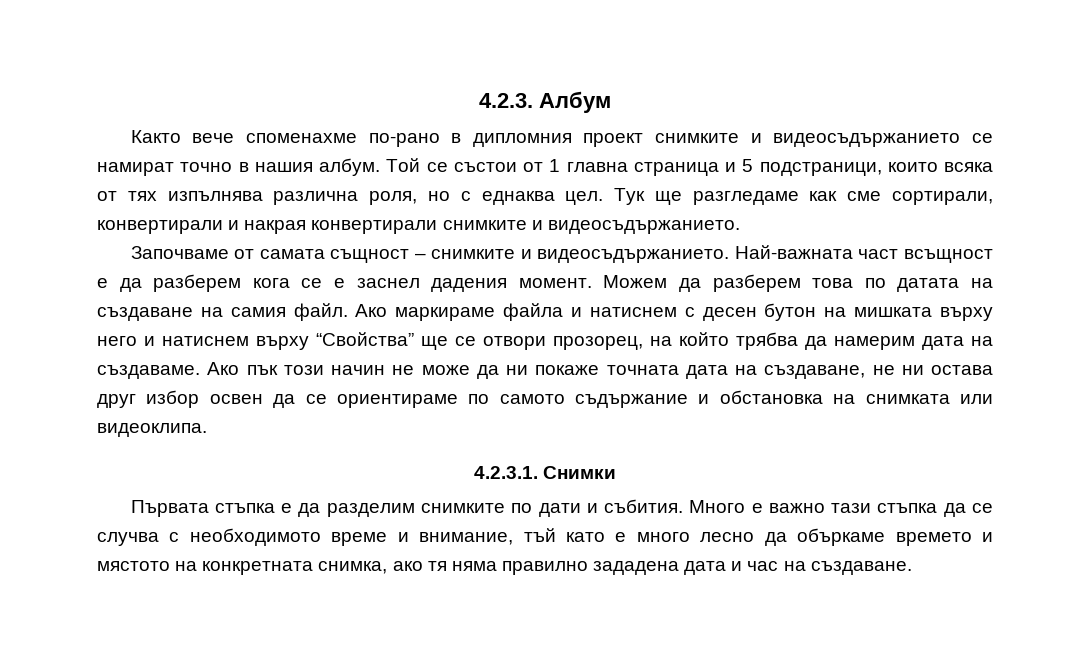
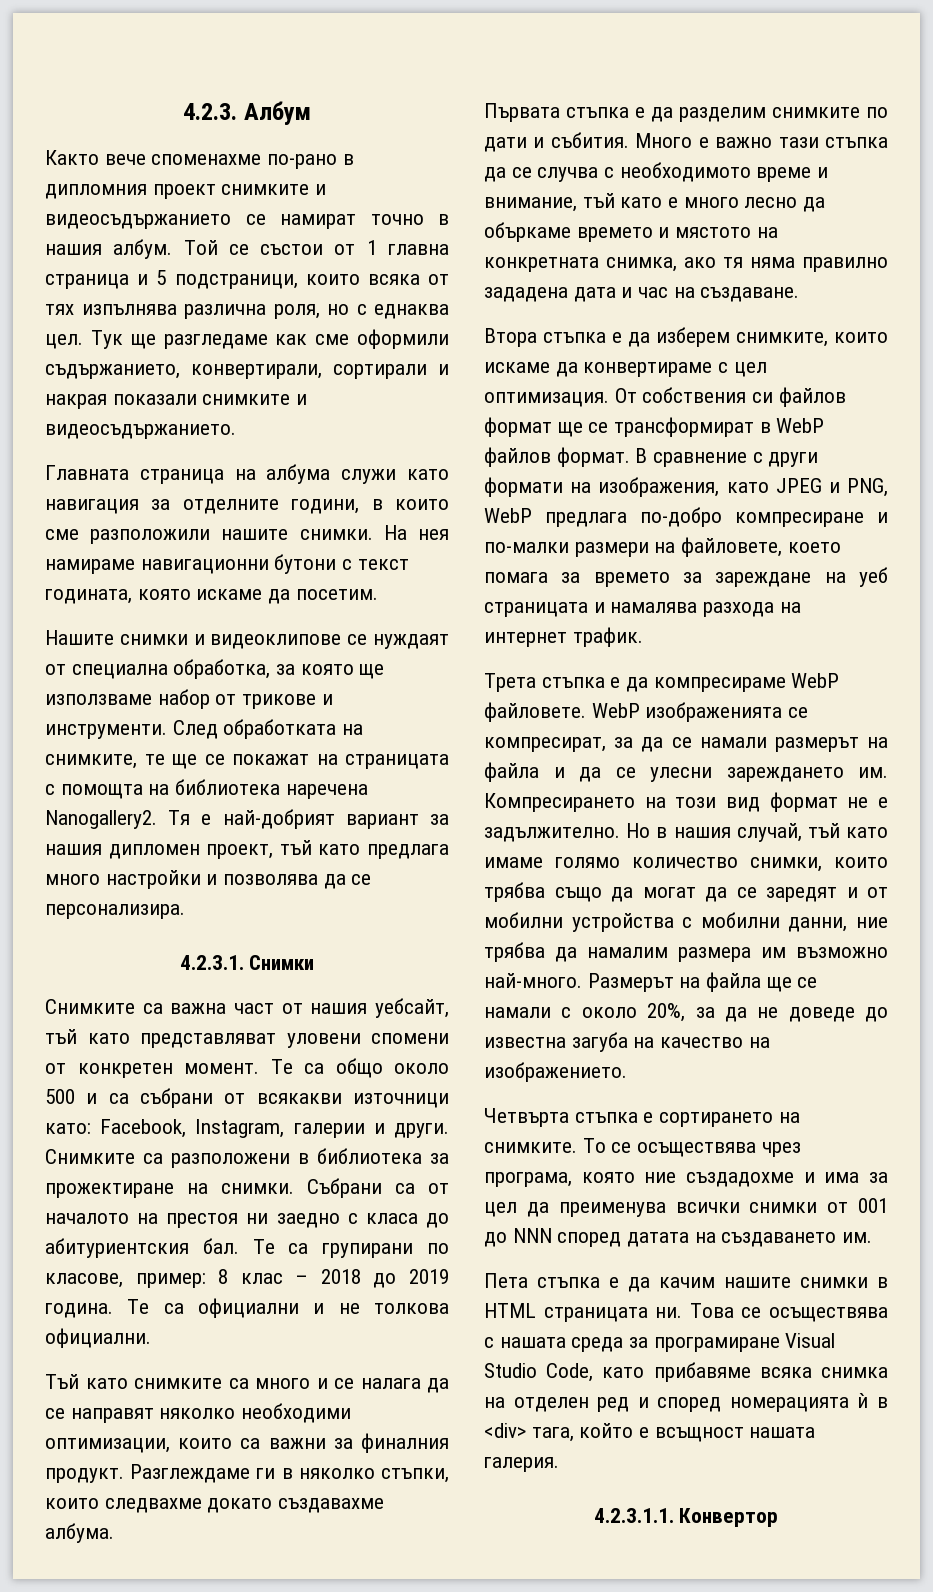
- Тук ще разгледаме как сме сортирали, конвертирали и накрая конвертирали снимките и видеосъдържанието.
+ Тук ще разгледаме как сме оформили съдържанието, конвертирали, сортирали и накрая показали снимките и видеосъдържанието.
- Започваме от самата същност – снимките и видеосъдържанието. Най-важната част всъщност е да разберем кога се е заснел дадения момент. Можем да разберем това по датата на създаване на самия файл. Ако маркираме файла и натиснем с десен бутон на мишката върху него и натиснем върху “Свойства” ще се отвори прозорец, на който трябва да намерим дата на създаваме. Ако пък този начин не може да ни покаже точната дата на създаване, не ни остава друг избор освен да се ориентираме по самото съдържание и обстановка на снимката или видеоклипа.
+ Главната страница на албума служи като навигация за отделните години, в които сме разположили нашите снимки. На нея намираме навигационни бутони с текст годината, която искаме да посетим.
+ Нашите снимки и видеоклипове се нуждаят от специална обработка, за която ще използваме набор от трикове и инструменти. След обработката на снимките, те ще се покажат на страницата с помощта на библиотека наречена Nanogallery2. Тя е най-добрият вариант за нашия дипломен проект, тъй като предлага много настройки и позволява да се персонализира.
  4.2.3.1. Снимки
+ Снимките са важна част от нашия уебсайт, тъй като представляват уловени спомени от конкретен момент. Те са общо около 500 и са събрани от всякакви източници като: Facebook, Instagram, галерии и други. Снимките са разположени в библиотека за прожектиране на снимки. Събрани са от началото на престоя ни заедно с класа до абитуриентския бал. Те са групирани по класове, пример: 8 клас – 2018 до 2019 година. Те са официални и не толкова официални.
+ Тъй като снимките са много и се налага да се направят няколко необходими оптимизации, които са важни за финалния продукт. Разглеждаме ги в няколко стъпки, които следвахме докато създавахме албума.
+ Втора стъпка е да изберем снимките, които искаме да конвертираме с цел оптимизация. От собствения си файлов формат ще се трансформират в WebP файлов формат. В сравнение с други формати на изображения, като JPEG и PNG, WebP предлага по-добро компресиране и по-малки размери на файловете, което помага за времето за зареждане на уеб страницата и намалява разхода на интернет трафик.
+ Трета стъпка е да компресираме WebP файловете. WebP изображенията се компресират, за да се намали размерът на файла и да се улесни зареждането им. Компресирането на този вид формат не е задължително. Но в нашия случай, тъй като имаме голямо количество снимки, които трябва също да могат да се заредят и от мобилни устройства с мобилни данни, ние трябва да намалим размера им възможно най-много. Размерът на файла ще се намали с около 20%, за да не доведе до известна загуба на качество на изображението.
+ Четвърта стъпка е сортирането на снимките. То се осъществява чрез програма, която ние създадохме и има за цел да преименува всички снимки от 001 до NNN според датата на създаването им.
+ Пета стъпка е да качим нашите снимки в HTML страницата ни. Това се осъществява с нашата среда за програмиране Visual Studio Code, като прибавяме всяка снимка на отделен ред и според номерацията ѝ в <div> тага, който е всъщност нашата галерия.
+ 4.2.3.1.1. Конвертор

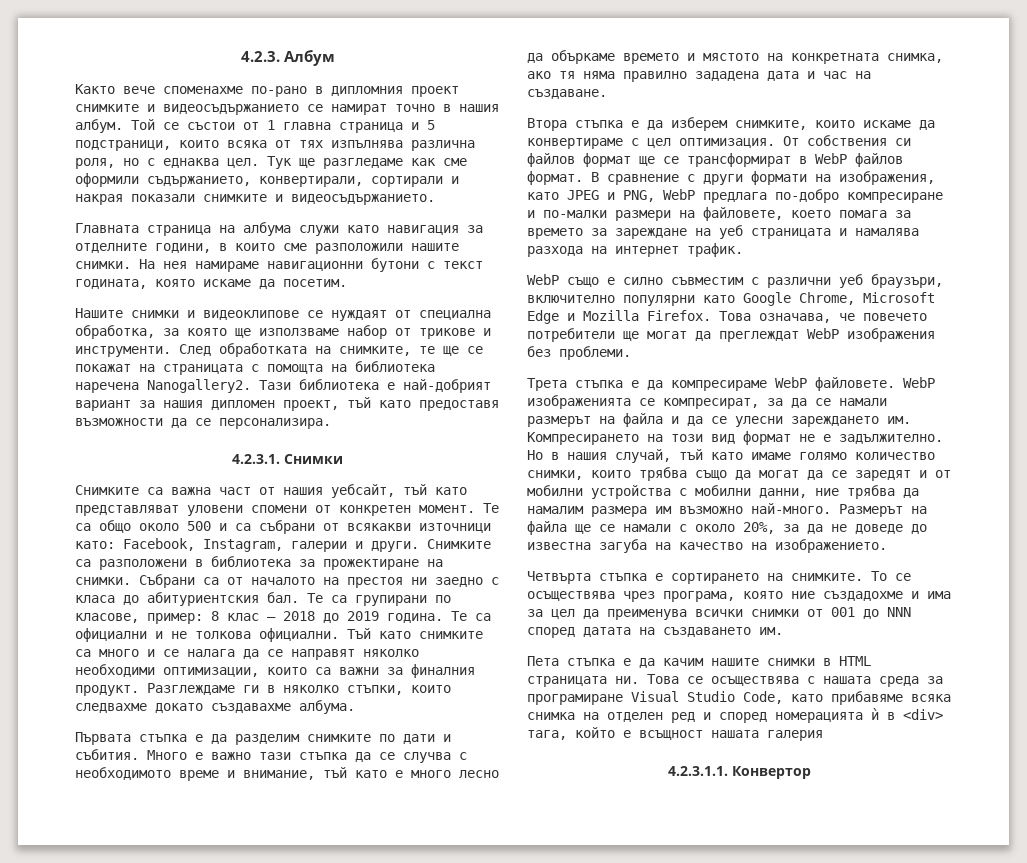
- Тя е най-добрият вариант за нашия дипломен проект, тъй като предлага много настройки и позволява да се персонализира.
+ Тази библиотека е най-добрият вариант за нашия дипломен проект, тъй като предоставя възможности да се персонализира.
- Те са официални и не толкова официални.
- Тъй като снимките са много и се налага да се направят няколко необходими оптимизации, които са важни за финалния продукт.
+ Те са официални и не толкова официални. Тъй като снимките са много и се налага да се направят няколко необходими оптимизации, които са важни за финалния продукт.
+ WebP също е силно съвместим с различни уеб браузъри, включително популярни като Google Chrome, Microsoft Edge и Mozilla Firefox. Това означава, че повечето потребители ще могат да преглеждат WebP изображения без проблеми.
- Това се осъществява с нашата среда за програмиране Visual Studio Code, като прибавяме всяка снимка на отделен ред и според номерацията ѝ в <div> тага, който е всъщност нашата галерия.
+ Това се осъществява с нашата среда за програмиране Visual Studio Code, като прибавяме всяка снимка на отделен ред и според номерацията ѝ в <div> тага, който е всъщност нашата галерия

